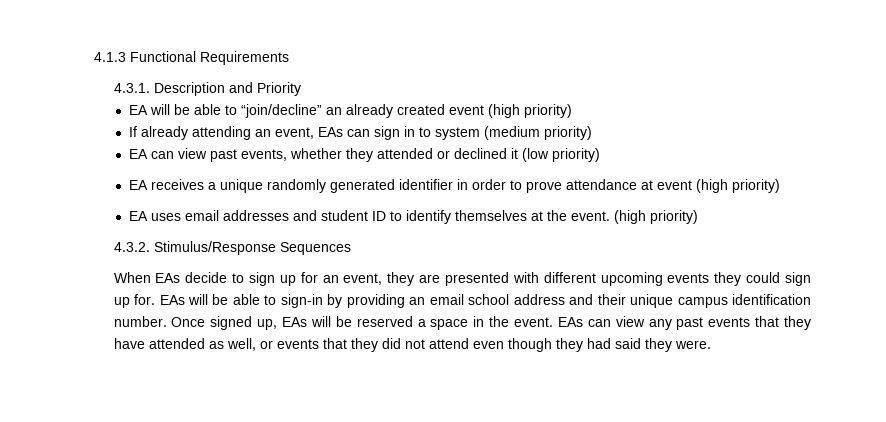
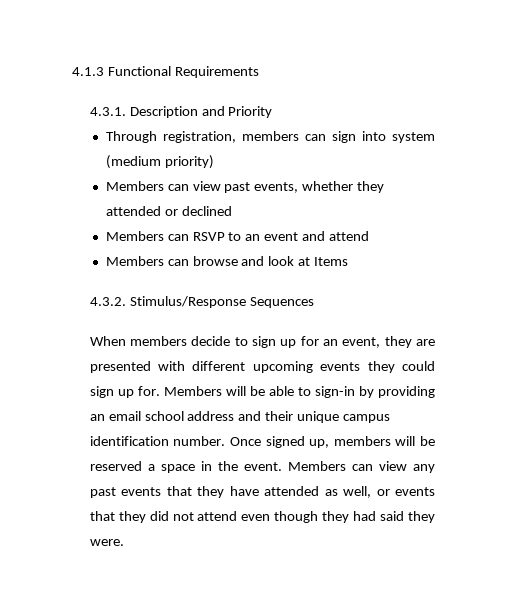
- EA will be able to “join/decline” an already created event (high priority)
- If already attending an event, EAs can sign in to system (medium priority)
+ Through registration, members can sign into system (medium priority)
- EA can view past events, whether they attended or declined it (low priority)
- EA receives a unique randomly generated identifier in order to prove attendance at event (high priority)
- EA uses email addresses and student ID to identify themselves at the event. (high priority)
+ Members can view past events, whether they attended or declined
+ Members can RSVP to an event and attend
+ Members can browse and look at Items
- When EAs decide to sign up for an event, they are presented with different upcoming events they could sign up for.
+ When members decide to sign up for an event, they are presented with different upcoming events they could sign up for.
- EAs will be able to sign-in by providing an email school address and their unique campus identification number.
+ Members will be able to sign-in by providing an email school address and their unique campus identification number.
- Once signed up, EAs will be reserved a space in the event.
+ Once signed up, members will be reserved a space in the event.
- EAs can view any past events that they have attended as well, or events that they did not attend even though they had said they were.
+ Members can view any past events that they have attended as well, or events that they did not attend even though they had said they were.

